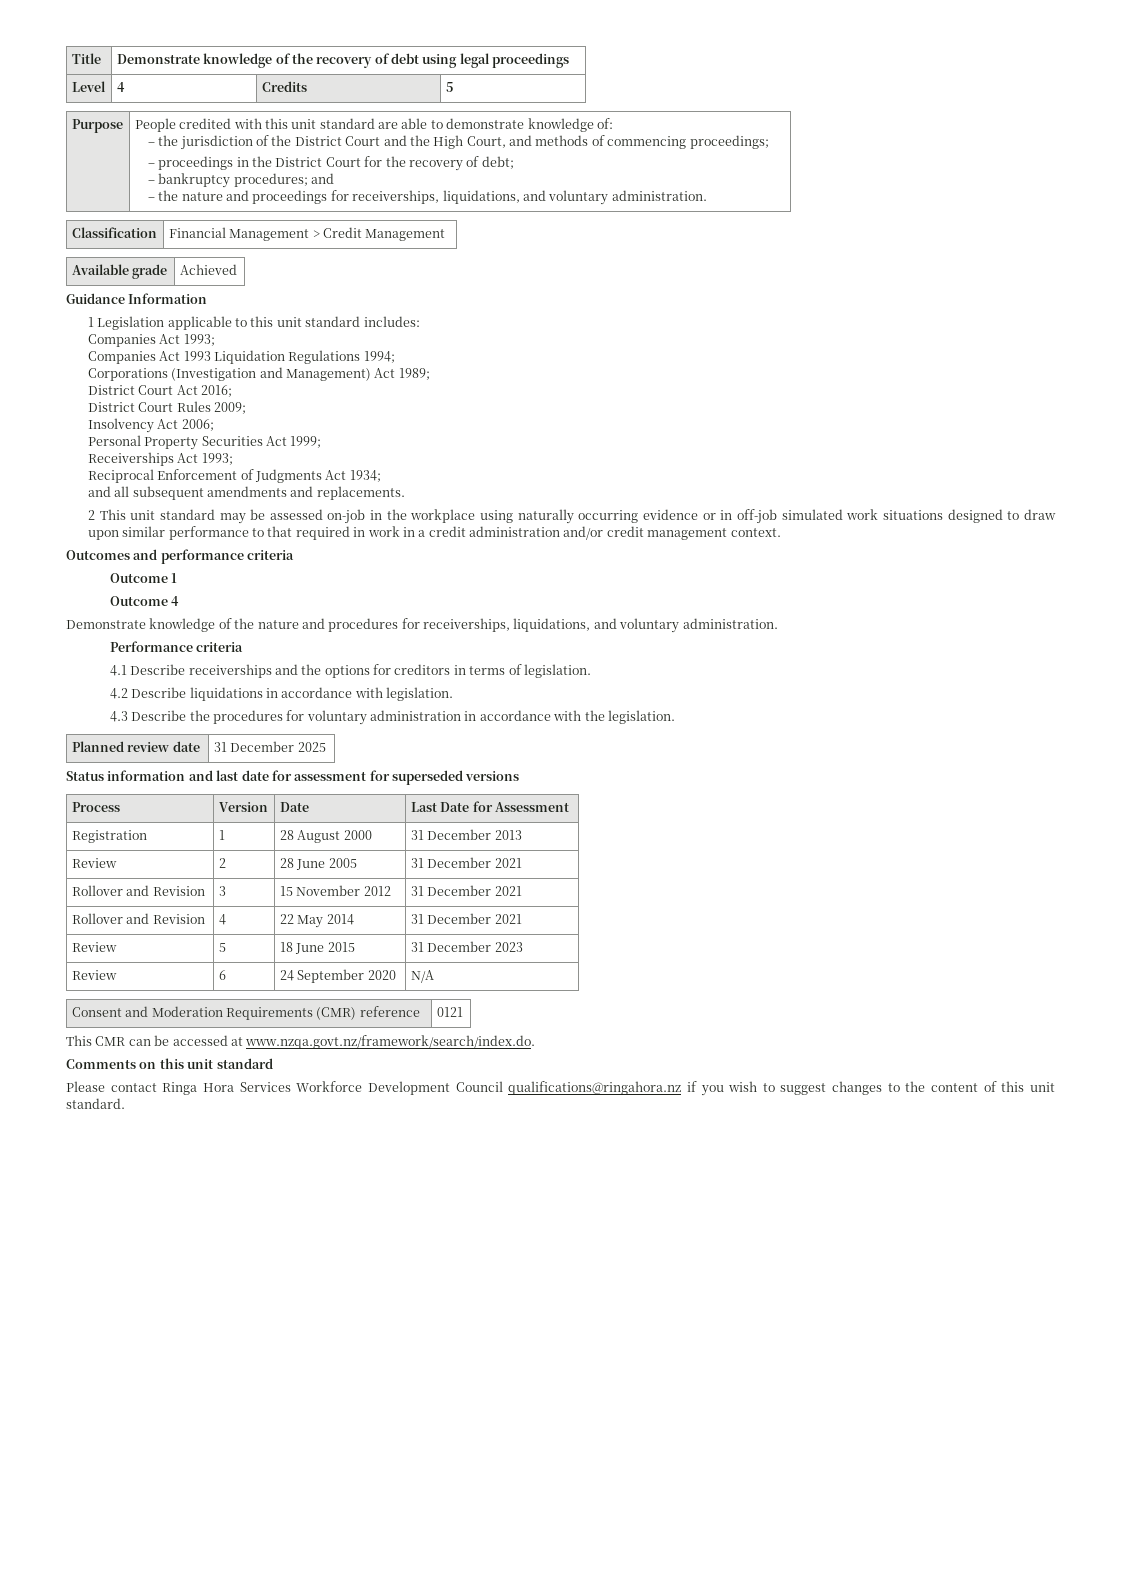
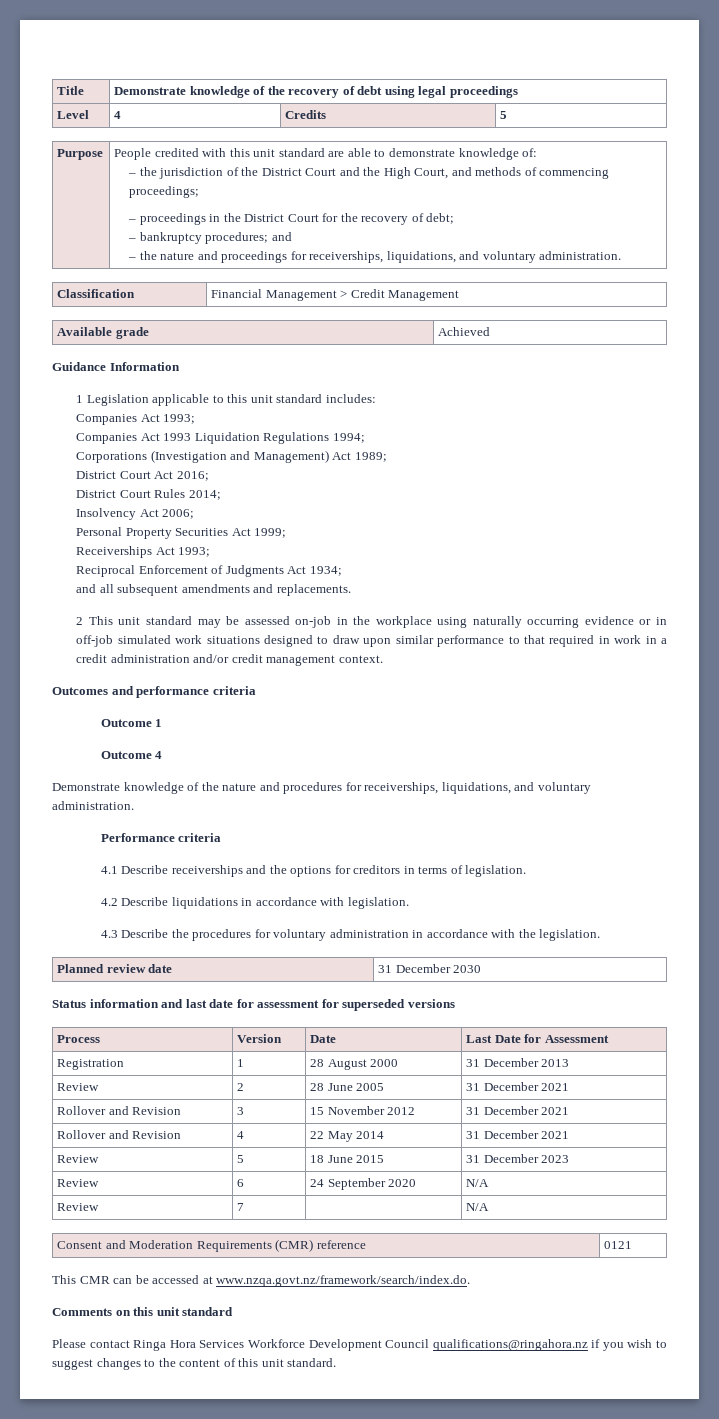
- District Court Rules 2009;
+ District Court Rules 2014;
- Planned review date | 31 December 2025
+ Planned review date | 31 December 2030
+ Review | 7 | | N/A

